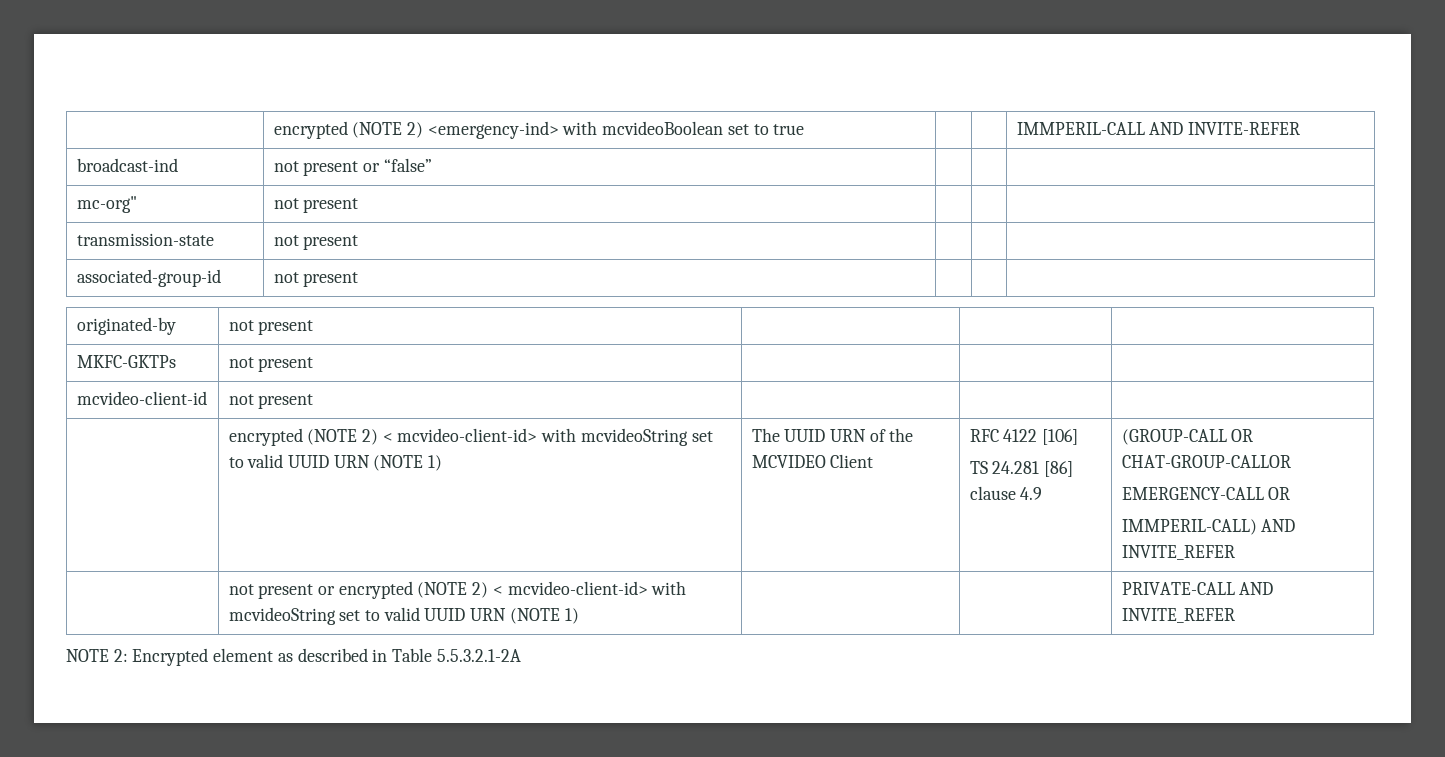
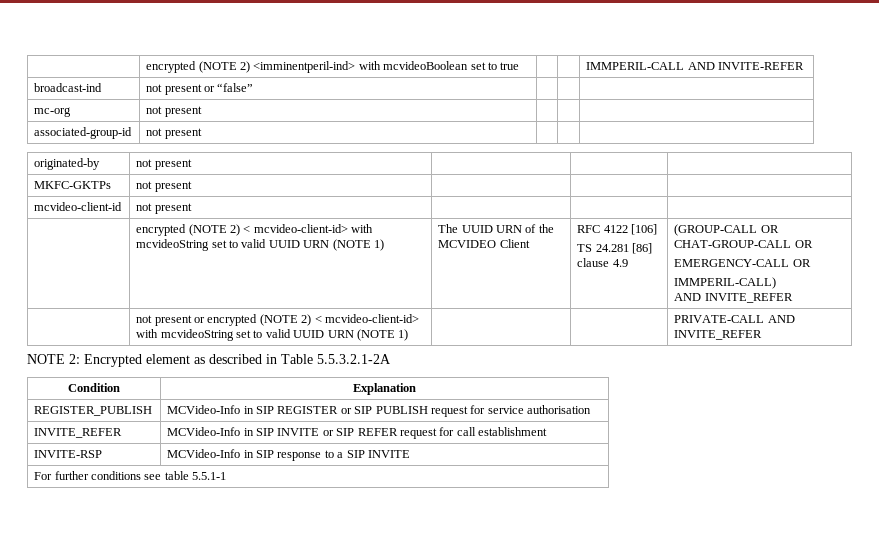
- | encrypted (NOTE 2) <emergency-ind> with mcvideoBoolean set to true | | | IMMPERIL-CALL AND INVITE-REFER
+ | encrypted (NOTE 2) <imminentperil-ind> with mcvideoBoolean set to true | | | IMMPERIL-CALL AND INVITE-REFER
- mc-org" | not present | | |
- transmission-state | not present | | |
+ mc-org | not present | | |
  | encrypted (NOTE 2) < mcvideo-client-id> with mcvideoString set to valid UUID URN (NOTE 1) | The UUID URN of the MCVIDEO Client | RFC 4122 [106]
- TS 24.281 [86] clause 4.9 | (GROUP-CALL OR CHAT-GROUP-CALLOR
+ TS 24.281 [86] clause 4.9 | (GROUP-CALL OR CHAT-GROUP-CALL OR
  EMERGENCY-CALL OR
- IMMPERIL-CALL) AND INVITE_REFER
+ IMMPERIL-CALL)
+ AND INVITE_REFER
+ Condition | Explanation
+ REGISTER_PUBLISH | MCVideo-Info in SIP REGISTER or SIP PUBLISH request for service authorisation
+ INVITE_REFER | MCVideo-Info in SIP INVITE or SIP REFER request for call establishment
+ INVITE-RSP | MCVideo-Info in SIP response to a SIP INVITE
+ For further conditions see table 5.5.1-1

